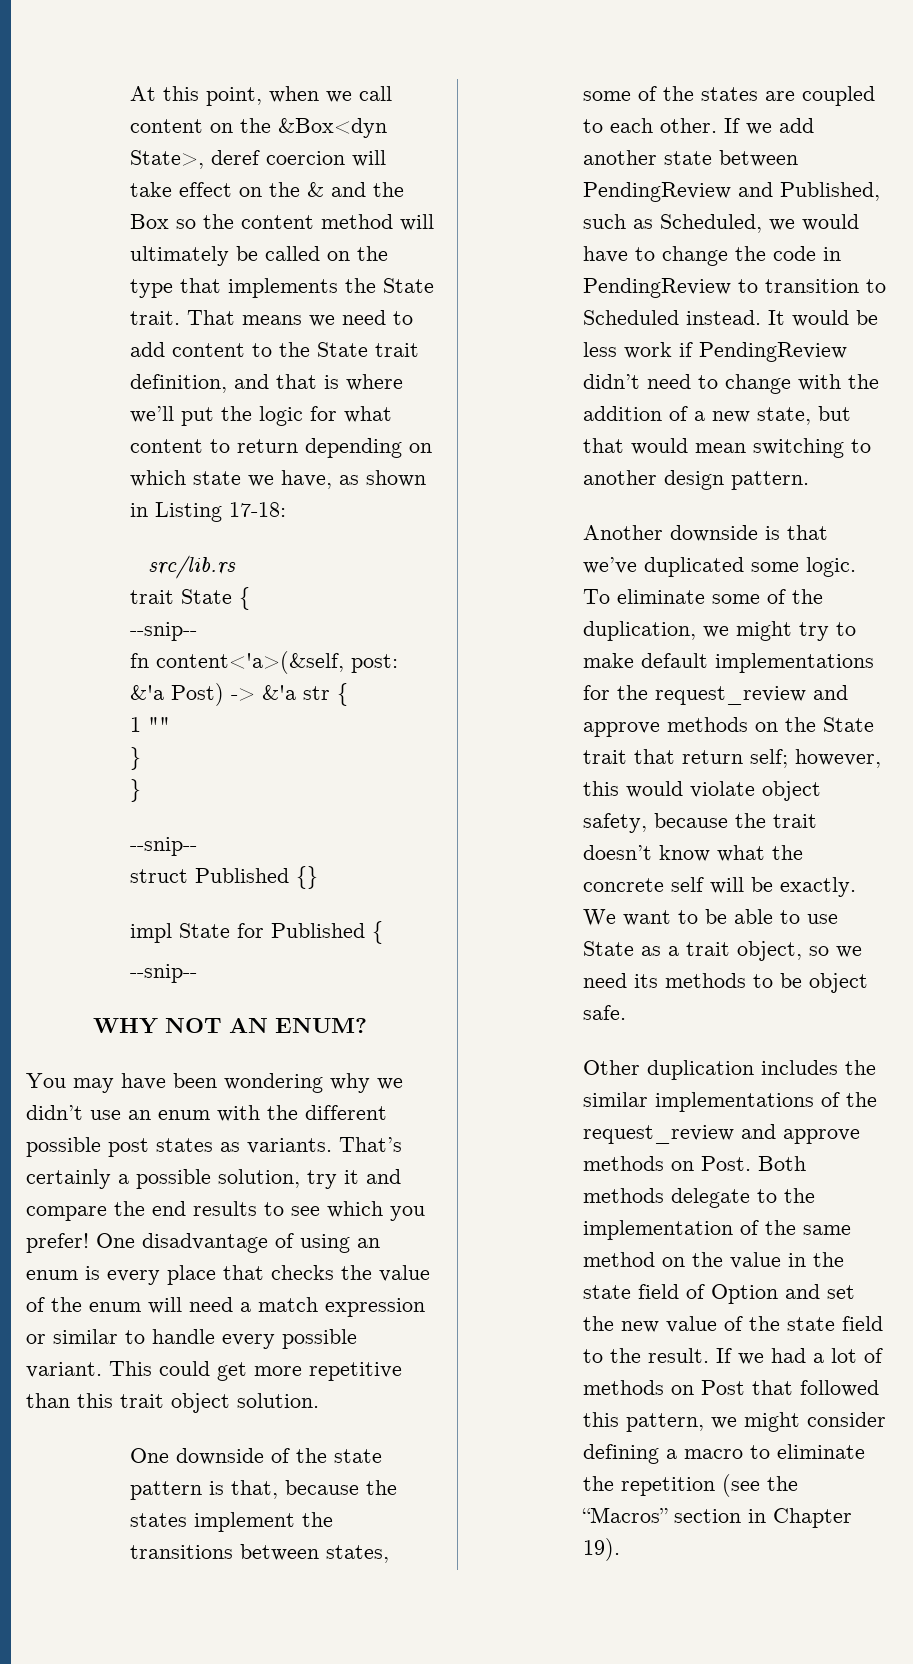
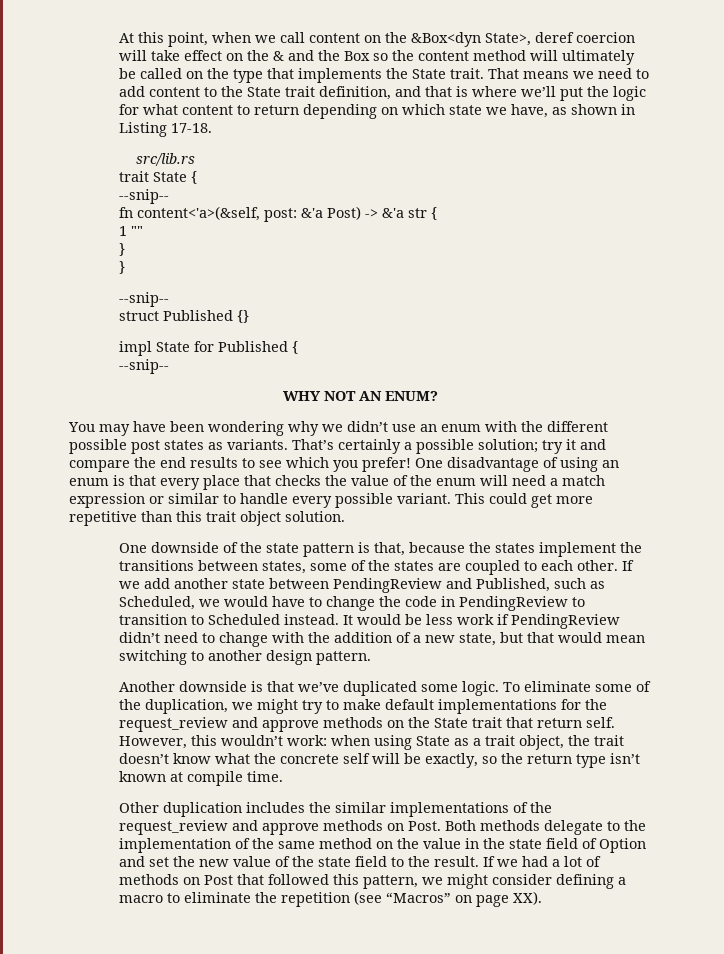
- That means we need to add content to the State trait definition, and that is where we’ll put the logic for what content to return depending on which state we have, as shown in Listing 17-18:
+ That means we need to add content to the State trait definition, and that is where we’ll put the logic for what content to return depending on which state we have, as shown in Listing 17-18.
- That’s certainly a possible solution, try it and compare the end results to see which you prefer!
+ That’s certainly a possible solution; try it and compare the end results to see which you prefer!
- One disadvantage of using an enum is every place that checks the value of the enum will need a match expression or similar to handle every possible variant.
+ One disadvantage of using an enum is that every place that checks the value of the enum will need a match expression or similar to handle every possible variant.
- To eliminate some of the duplication, we might try to make default implementations for the request_review and approve methods on the State trait that return self; however, this would violate object safety, because the trait doesn’t know what the concrete self will be exactly. We want to be able to use State as a trait object, so we need its methods to be object safe.
+ To eliminate some of the duplication, we might try to make default implementations for the request_review and approve methods on the State trait that return self. However, this wouldn’t work: when using State as a trait object, the trait doesn’t know what the concrete self will be exactly, so the return type isn’t known at compile time.
- If we had a lot of methods on Post that followed this pattern, we might consider defining a macro to eliminate the repetition (see the “Macros” section in Chapter 19).
+ If we had a lot of methods on Post that followed this pattern, we might consider defining a macro to eliminate the repetition (see “Macros” on page XX).

